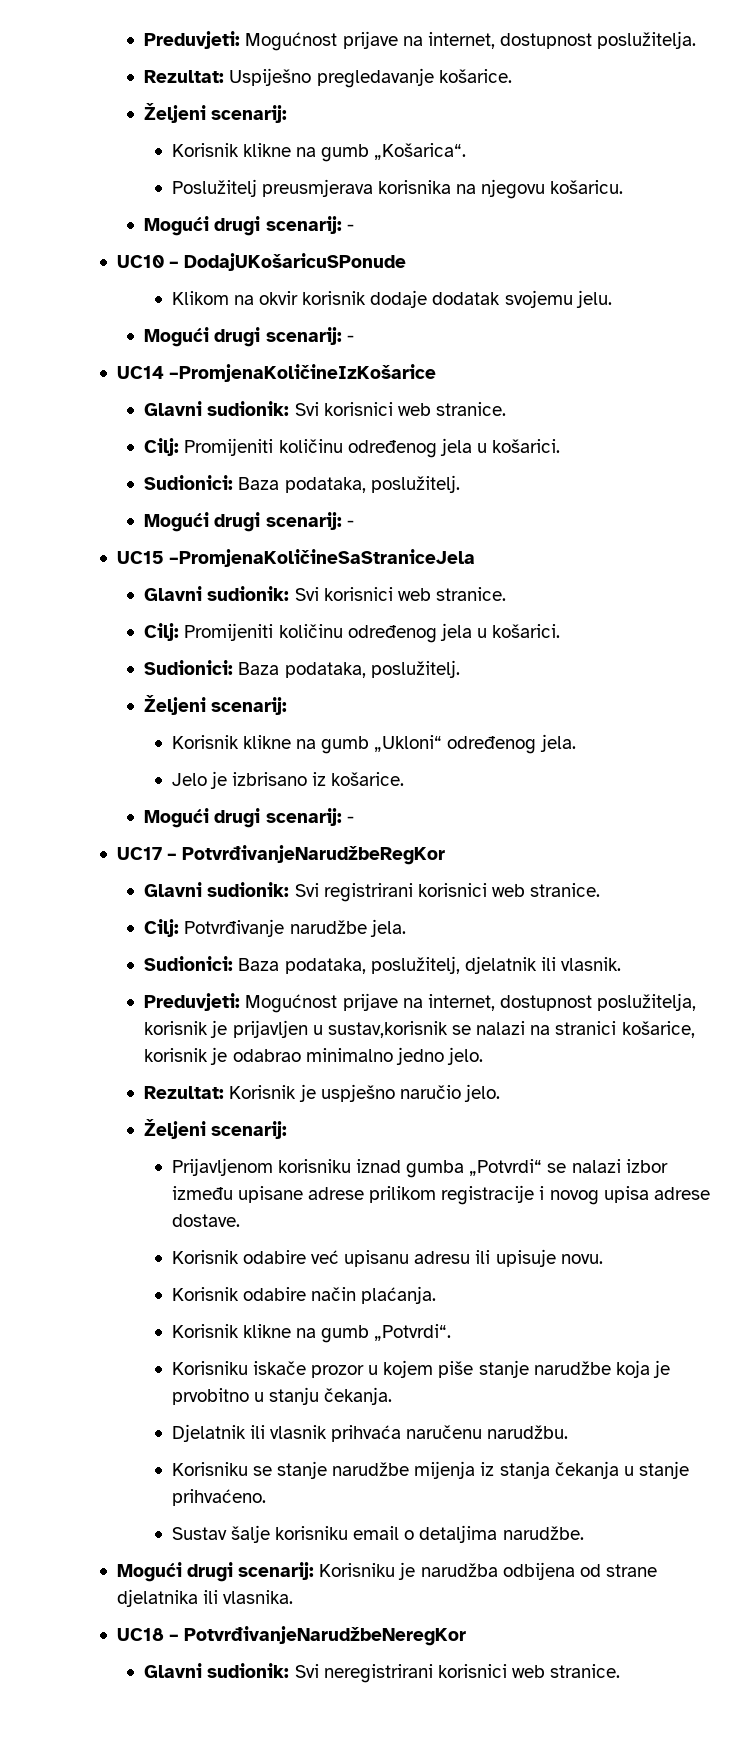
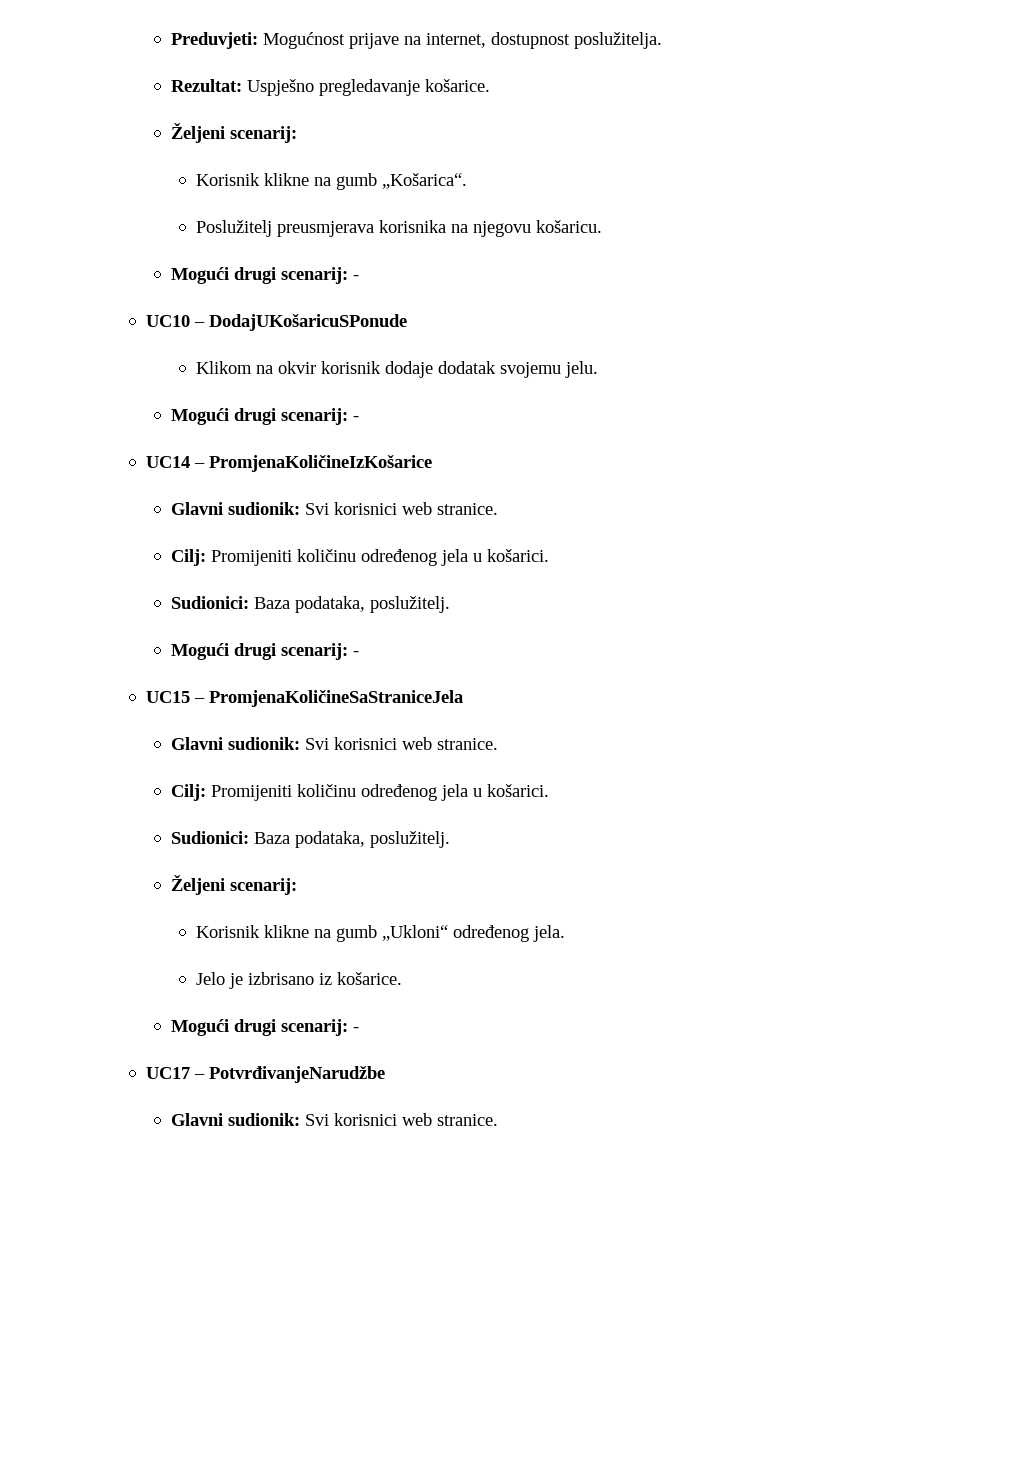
- Rezultat: Uspiješno pregledavanje košarice.
+ Rezultat: Uspješno pregledavanje košarice.
- UC14 –PromjenaKoličineIzKošarice
+ UC14 – PromjenaKoličineIzKošarice
- UC15 –PromjenaKoličineSaStraniceJela
+ UC15 – PromjenaKoličineSaStraniceJela
- UC17 – PotvrđivanjeNarudžbeRegKor
- Glavni sudionik: Svi registrirani korisnici web stranice.
- Cilj: Potvrđivanje narudžbe jela.
- Sudionici: Baza podataka, poslužitelj, djelatnik ili vlasnik.
- Preduvjeti: Mogućnost prijave na internet, dostupnost poslužitelja, korisnik je prijavljen u sustav,korisnik se nalazi na stranici košarice, korisnik je odabrao minimalno jedno jelo.
- Rezultat: Korisnik je uspješno naručio jelo.
- Željeni scenarij:
- Prijavljenom korisniku iznad gumba „Potvrdi“ se nalazi izbor između upisane adrese prilikom registracije i novog upisa adrese dostave.
- Korisnik odabire već upisanu adresu ili upisuje novu.
- Korisnik odabire način plaćanja.
- Korisnik klikne na gumb „Potvrdi“.
- Korisniku iskače prozor u kojem piše stanje narudžbe koja je prvobitno u stanju čekanja.
- Djelatnik ili vlasnik prihvaća naručenu narudžbu.
- Korisniku se stanje narudžbe mijenja iz stanja čekanja u stanje prihvaćeno.
- Sustav šalje korisniku email o detaljima narudžbe.
- Mogući drugi scenarij: Korisniku je narudžba odbijena od strane djelatnika ili vlasnika.
- UC18 – PotvrđivanjeNarudžbeNeregKor
- Glavni sudionik: Svi neregistrirani korisnici web stranice.
+ UC17 – PotvrđivanjeNarudžbe
+ Glavni sudionik: Svi korisnici web stranice.

